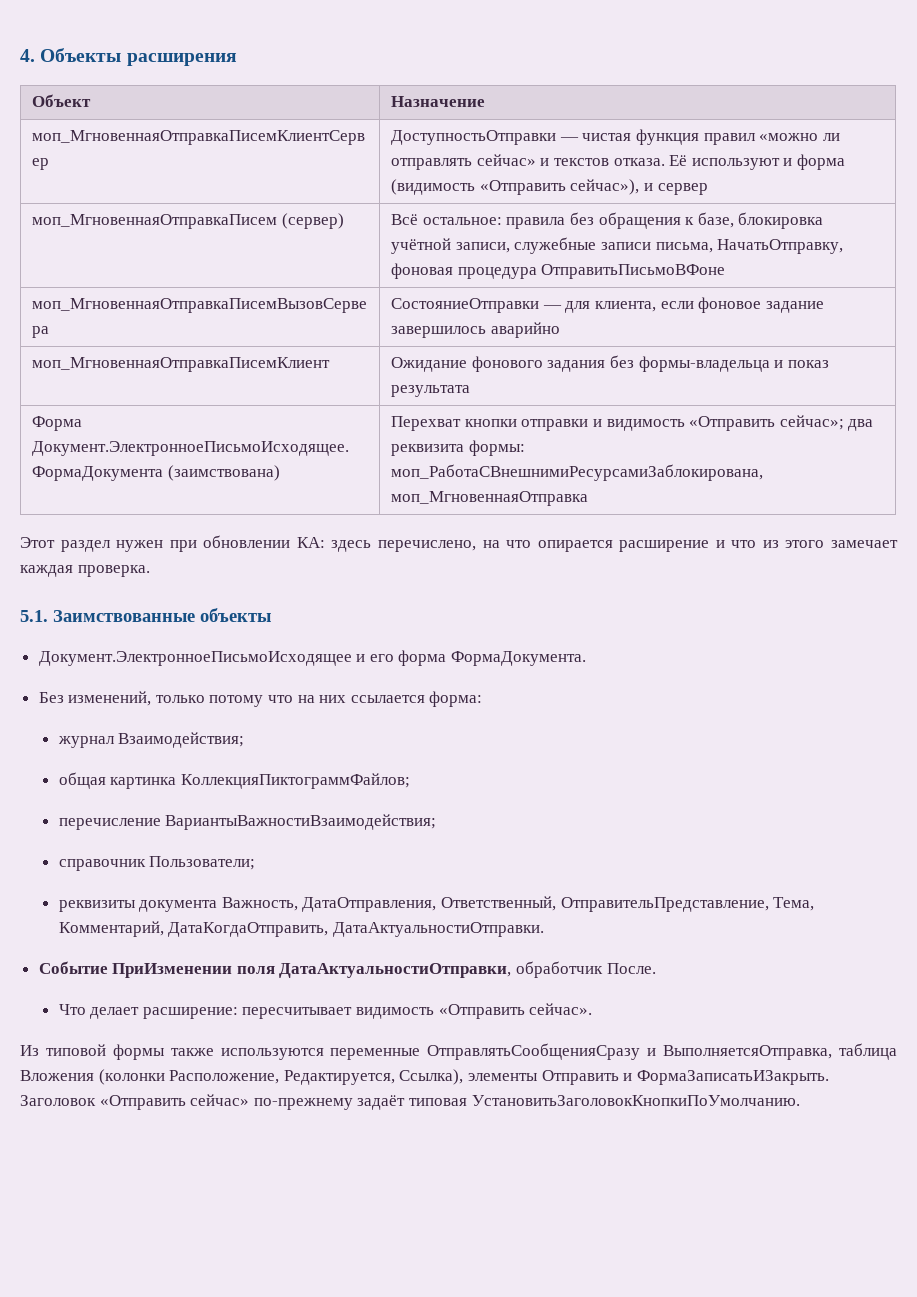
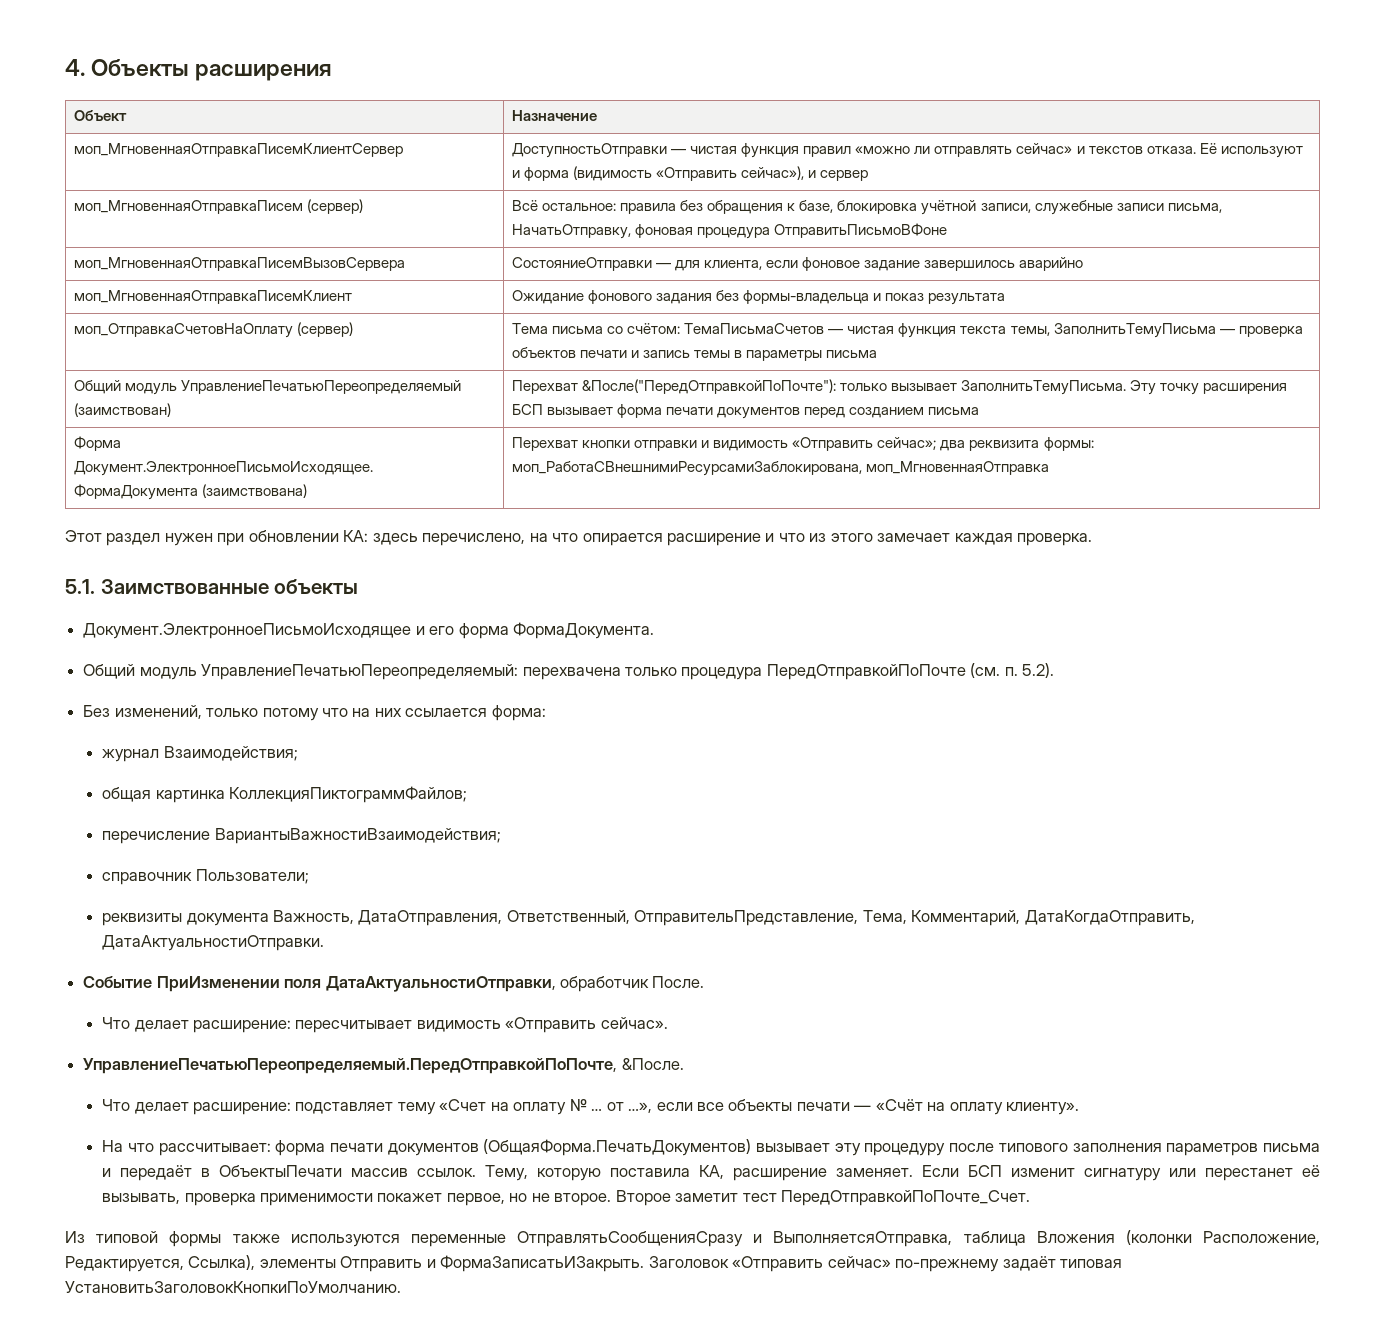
+ моп_ОтправкаСчетовНаОплату (сервер) | Тема письма со счётом: ТемаПисьмаСчетов — чистая функция текста темы, ЗаполнитьТемуПисьма — проверка объектов печати и запись темы в параметры письма
+ Общий модуль УправлениеПечатьюПереопределяемый (заимствован) | Перехват &После("ПередОтправкойПоПочте"): только вызывает ЗаполнитьТемуПисьма. Эту точку расширения БСП вызывает форма печати документов перед созданием письма
+ Общий модуль УправлениеПечатьюПереопределяемый: перехвачена только процедура ПередОтправкойПоПочте (см. п. 5.2).
+ УправлениеПечатьюПереопределяемый.ПередОтправкойПоПочте, &После.
+ Что делает расширение: подставляет тему «Счет на оплату № … от …», если все объекты печати — «Счёт на оплату клиенту».
+ На что рассчитывает: форма печати документов (ОбщаяФорма.ПечатьДокументов) вызывает эту процедуру после типового заполнения параметров письма и передаёт в ОбъектыПечати массив ссылок. Тему, которую поставила КА, расширение заменяет. Если БСП изменит сигнатуру или перестанет её вызывать, проверка применимости покажет первое, но не второе. Второе заметит тест ПередОтправкойПоПочте_Счет.

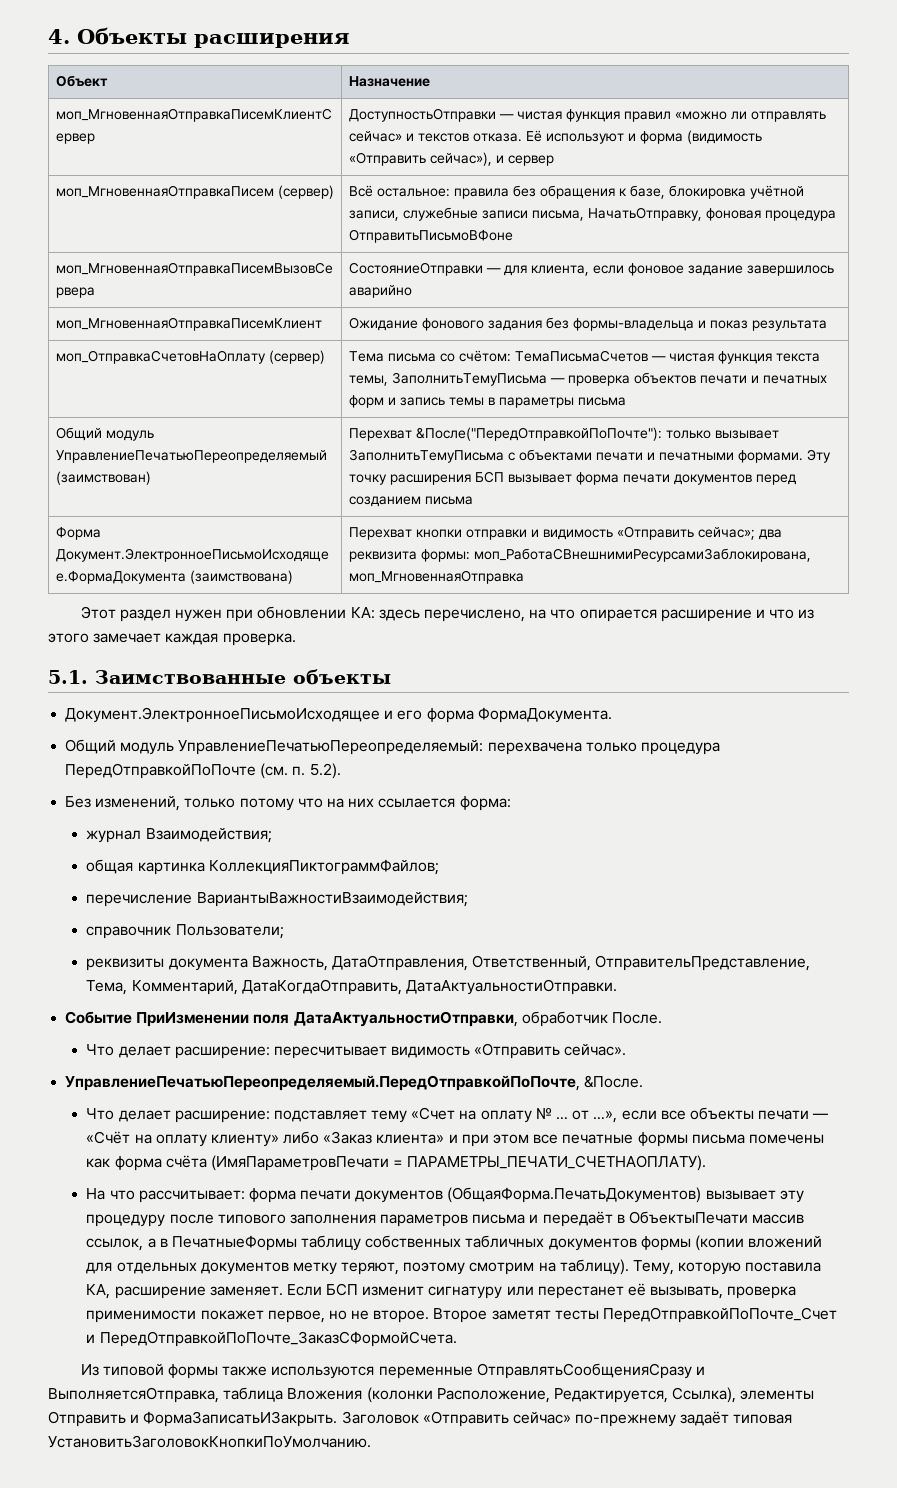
- моп_ОтправкаСчетовНаОплату (сервер) | Тема письма со счётом: ТемаПисьмаСчетов — чистая функция текста темы, ЗаполнитьТемуПисьма — проверка объектов печати и запись темы в параметры письма
+ моп_ОтправкаСчетовНаОплату (сервер) | Тема письма со счётом: ТемаПисьмаСчетов — чистая функция текста темы, ЗаполнитьТемуПисьма — проверка объектов печати и печатных форм и запись темы в параметры письма
- Общий модуль УправлениеПечатьюПереопределяемый (заимствован) | Перехват &После("ПередОтправкойПоПочте"): только вызывает ЗаполнитьТемуПисьма. Эту точку расширения БСП вызывает форма печати документов перед созданием письма
+ Общий модуль УправлениеПечатьюПереопределяемый (заимствован) | Перехват &После("ПередОтправкойПоПочте"): только вызывает ЗаполнитьТемуПисьма с объектами печати и печатными формами. Эту точку расширения БСП вызывает форма печати документов перед созданием письма
- Что делает расширение: подставляет тему «Счет на оплату № … от …», если все объекты печати — «Счёт на оплату клиенту».
+ Что делает расширение: подставляет тему «Счет на оплату № … от …», если все объекты печати — «Счёт на оплату клиенту» либо «Заказ клиента» и при этом все печатные формы письма помечены как форма счёта (ИмяПараметровПечати = ПАРАМЕТРЫ_ПЕЧАТИ_СЧЕТНАОПЛАТУ).
- На что рассчитывает: форма печати документов (ОбщаяФорма.ПечатьДокументов) вызывает эту процедуру после типового заполнения параметров письма и передаёт в ОбъектыПечати массив ссылок.
+ На что рассчитывает: форма печати документов (ОбщаяФорма.ПечатьДокументов) вызывает эту процедуру после типового заполнения параметров письма и передаёт в ОбъектыПечати массив ссылок, а в ПечатныеФормы таблицу собственных табличных документов формы (копии вложений для отдельных документов метку теряют, поэтому смотрим на таблицу).
- Второе заметит тест ПередОтправкойПоПочте_Счет.
+ Второе заметят тесты ПередОтправкойПоПочте_Счет и ПередОтправкойПоПочте_ЗаказСФормойСчета.

